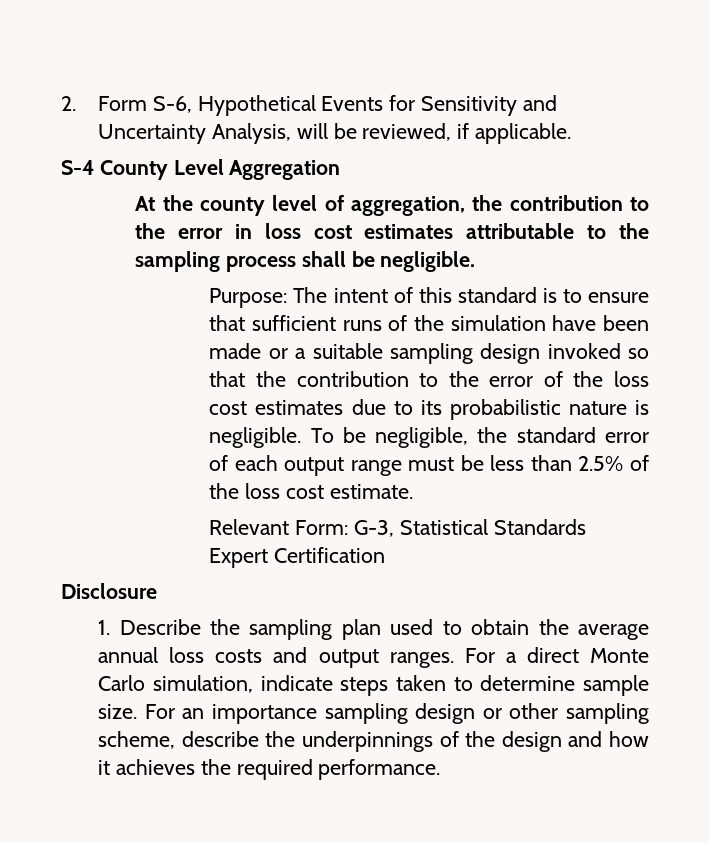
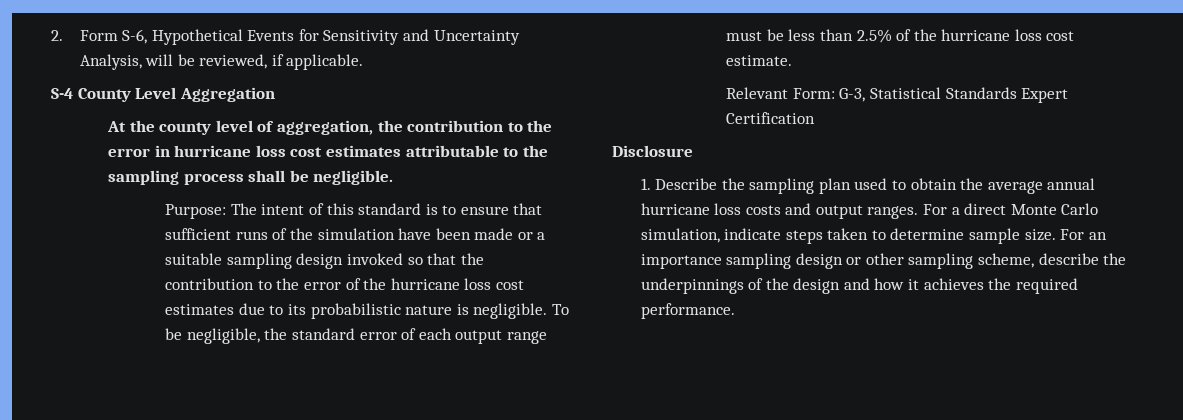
- At the county level of aggregation, the contribution to the error in loss cost estimates attributable to the sampling process shall be negligible.
+ At the county level of aggregation, the contribution to the error in hurricane loss cost estimates attributable to the sampling process shall be negligible.
- Purpose: The intent of this standard is to ensure that sufficient runs of the simulation have been made or a suitable sampling design invoked so that the contribution to the error of the loss cost estimates due to its probabilistic nature is negligible.
+ Purpose: The intent of this standard is to ensure that sufficient runs of the simulation have been made or a suitable sampling design invoked so that the contribution to the error of the hurricane loss cost estimates due to its probabilistic nature is negligible.
- To be negligible, the standard error of each output range must be less than 2.5% of the loss cost estimate.
+ To be negligible, the standard error of each output range must be less than 2.5% of the hurricane loss cost estimate.
- 1. Describe the sampling plan used to obtain the average annual loss costs and output ranges.
+ 1. Describe the sampling plan used to obtain the average annual hurricane loss costs and output ranges.

